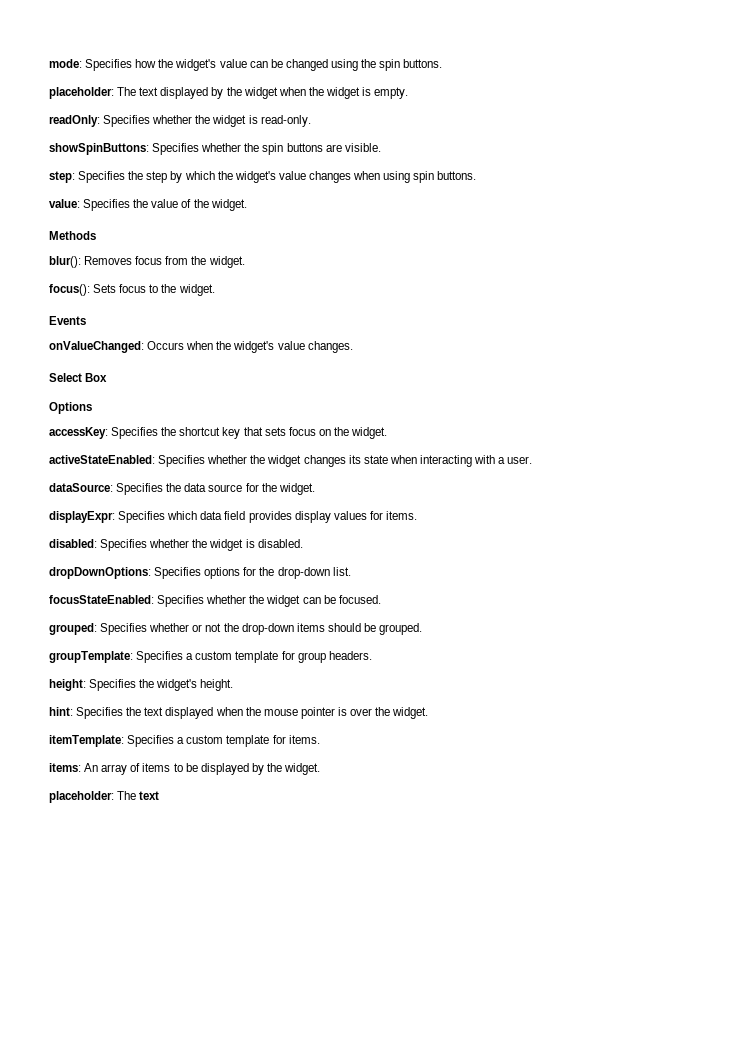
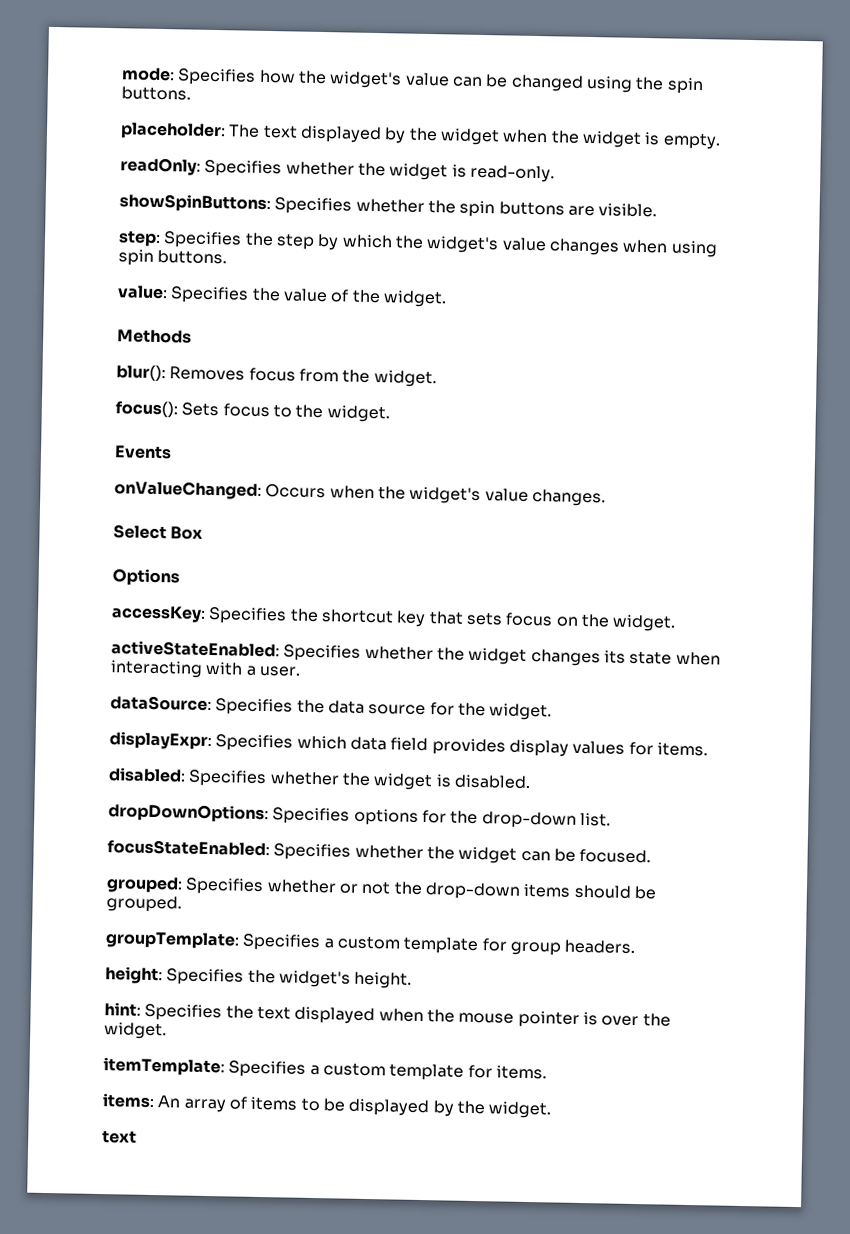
  items: An array of items to be displayed by the widget.
- placeholder: The text
+ text

